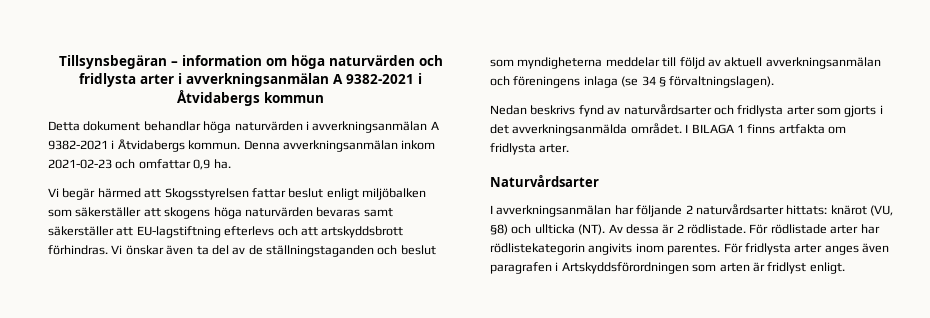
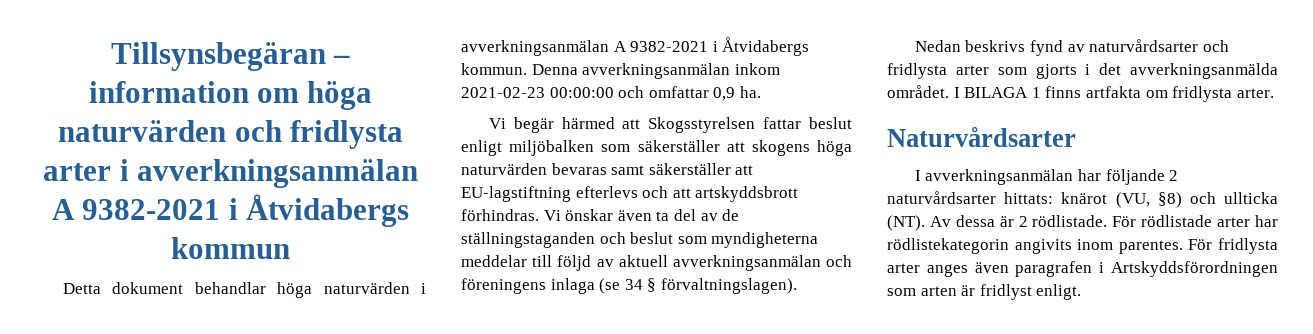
- Denna avverkningsanmälan inkom 2021-02-23 och omfattar 0,9 ha.
+ Denna avverkningsanmälan inkom 2021-02-23 00:00:00 och omfattar 0,9 ha.

